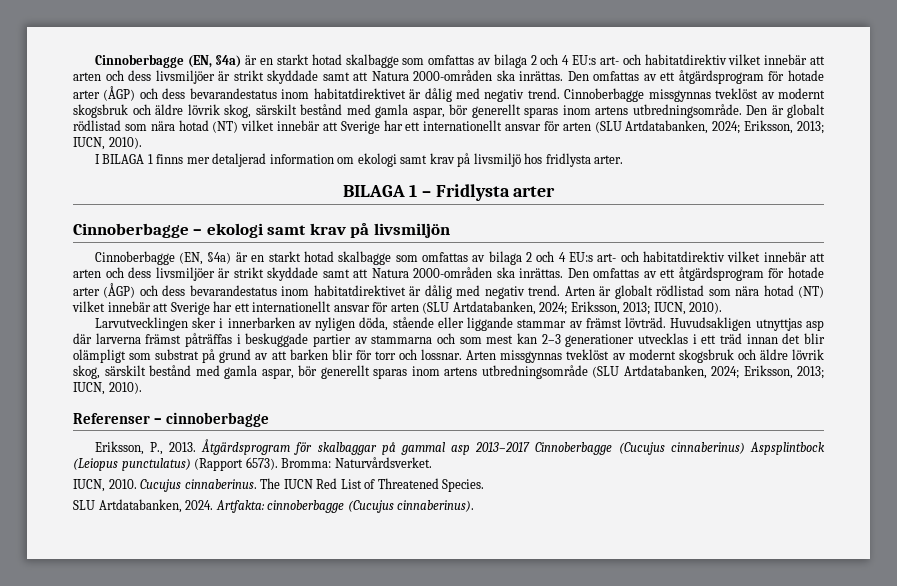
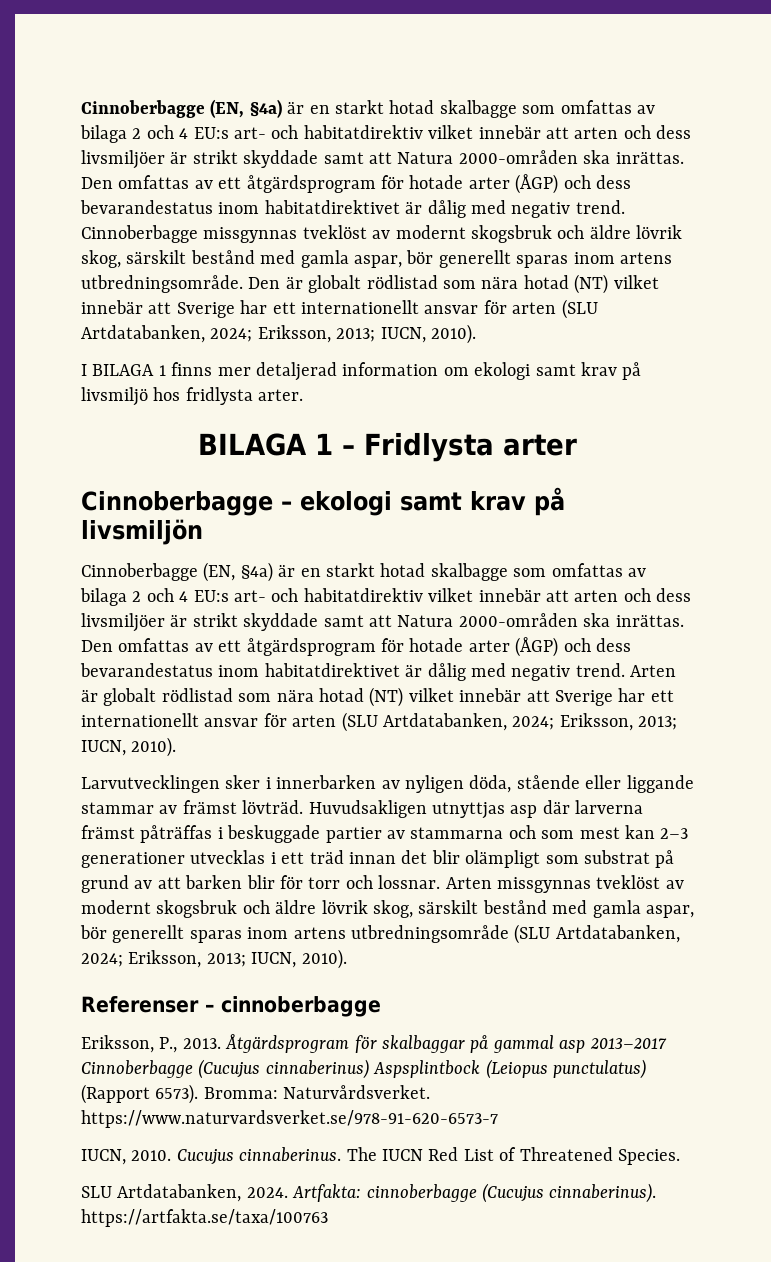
- Bromma: Naturvårdsverket.
+ Bromma: Naturvårdsverket. https://www.naturvardsverket.se/978-91-620-6573-7
- Artfakta: cinnoberbagge (Cucujus cinnaberinus).
+ Artfakta: cinnoberbagge (Cucujus cinnaberinus). https://artfakta.se/taxa/100763

